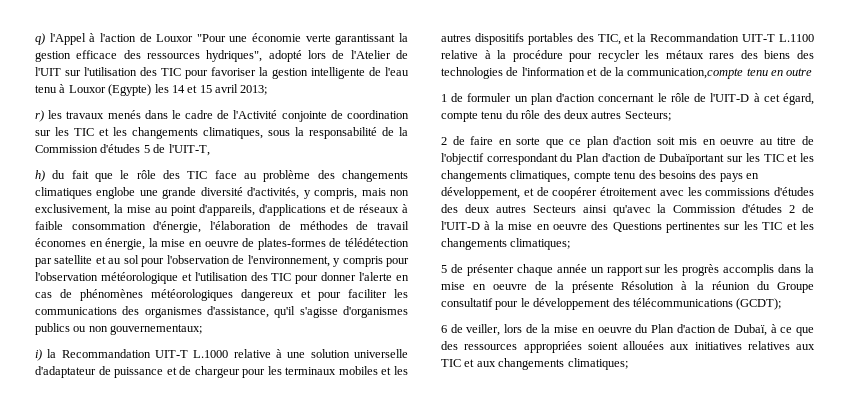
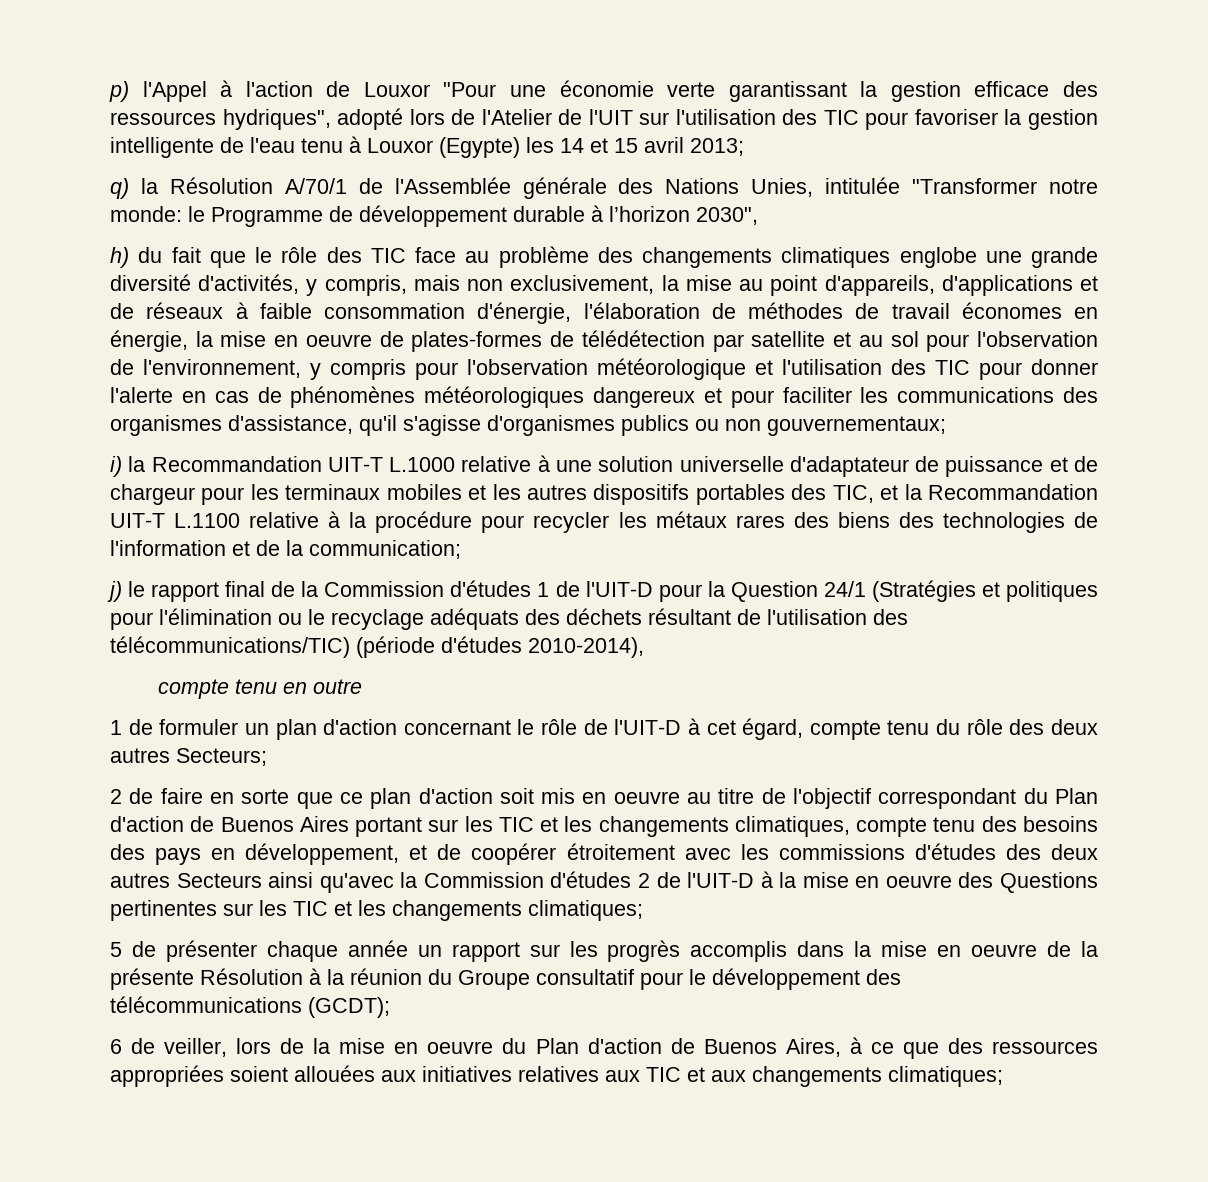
- q) l'Appel à l'action de Louxor "Pour une économie verte garantissant la gestion efficace des ressources hydriques", adopté lors de l'Atelier de l'UIT sur l'utilisation des TIC pour favoriser la gestion intelligente de l'eau tenu à Louxor (Egypte) les 14 et 15 avril 2013;
+ p) l'Appel à l'action de Louxor "Pour une économie verte garantissant la gestion efficace des ressources hydriques", adopté lors de l'Atelier de l'UIT sur l'utilisation des TIC pour favoriser la gestion intelligente de l'eau tenu à Louxor (Egypte) les 14 et 15 avril 2013;
- r) les travaux menés dans le cadre de l'Activité conjointe de coordination sur les TIC et les changements climatiques, sous la responsabilité de la Commission d'études 5 de l'UIT-T,
+ q) la Résolution A/70/1 de l'Assemblée générale des Nations Unies, intitulée "Transformer notre monde: le Programme de développement durable à l’horizon 2030",
- i) la Recommandation UIT-T L.1000 relative à une solution universelle d'adaptateur de puissance et de chargeur pour les terminaux mobiles et les autres dispositifs portables des TIC, et la Recommandation UIT-T L.1100 relative à la procédure pour recycler les métaux rares des biens des technologies de l'information et de la communication,compte tenu en outre
+ i) la Recommandation UIT-T L.1000 relative à une solution universelle d'adaptateur de puissance et de chargeur pour les terminaux mobiles et les autres dispositifs portables des TIC, et la Recommandation UIT-T L.1100 relative à la procédure pour recycler les métaux rares des biens des technologies de l'information et de la communication;
+ j) le rapport final de la Commission d'études 1 de l'UIT-D pour la Question 24/1 (Stratégies et politiques pour l'élimination ou le recyclage adéquats des déchets résultant de l'utilisation des télécommunications/TIC) (période d'études 2010-2014),
+ compte tenu en outre
- 2 de faire en sorte que ce plan d'action soit mis en oeuvre au titre de l'objectif correspondant du Plan d'action de Dubaïportant sur les TIC et les changements climatiques, compte tenu des besoins des pays en développement, et de coopérer étroitement avec les commissions d'études des deux autres Secteurs ainsi qu'avec la Commission d'études 2 de l'UIT-D à la mise en oeuvre des Questions pertinentes sur les TIC et les changements climatiques;
+ 2 de faire en sorte que ce plan d'action soit mis en oeuvre au titre de l'objectif correspondant du Plan d'action de Buenos Aires portant sur les TIC et les changements climatiques, compte tenu des besoins des pays en développement, et de coopérer étroitement avec les commissions d'études des deux autres Secteurs ainsi qu'avec la Commission d'études 2 de l'UIT-D à la mise en oeuvre des Questions pertinentes sur les TIC et les changements climatiques;
- 6 de veiller, lors de la mise en oeuvre du Plan d'action de Dubaï, à ce que des ressources appropriées soient allouées aux initiatives relatives aux TIC et aux changements climatiques;
+ 6 de veiller, lors de la mise en oeuvre du Plan d'action de Buenos Aires, à ce que des ressources appropriées soient allouées aux initiatives relatives aux TIC et aux changements climatiques;

